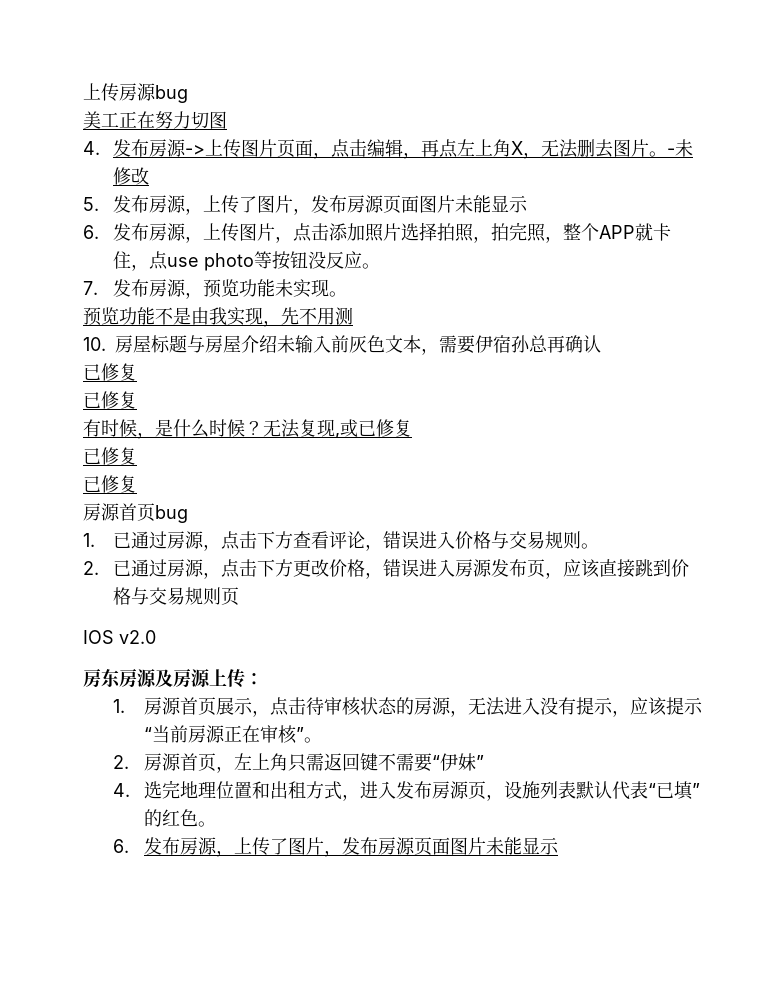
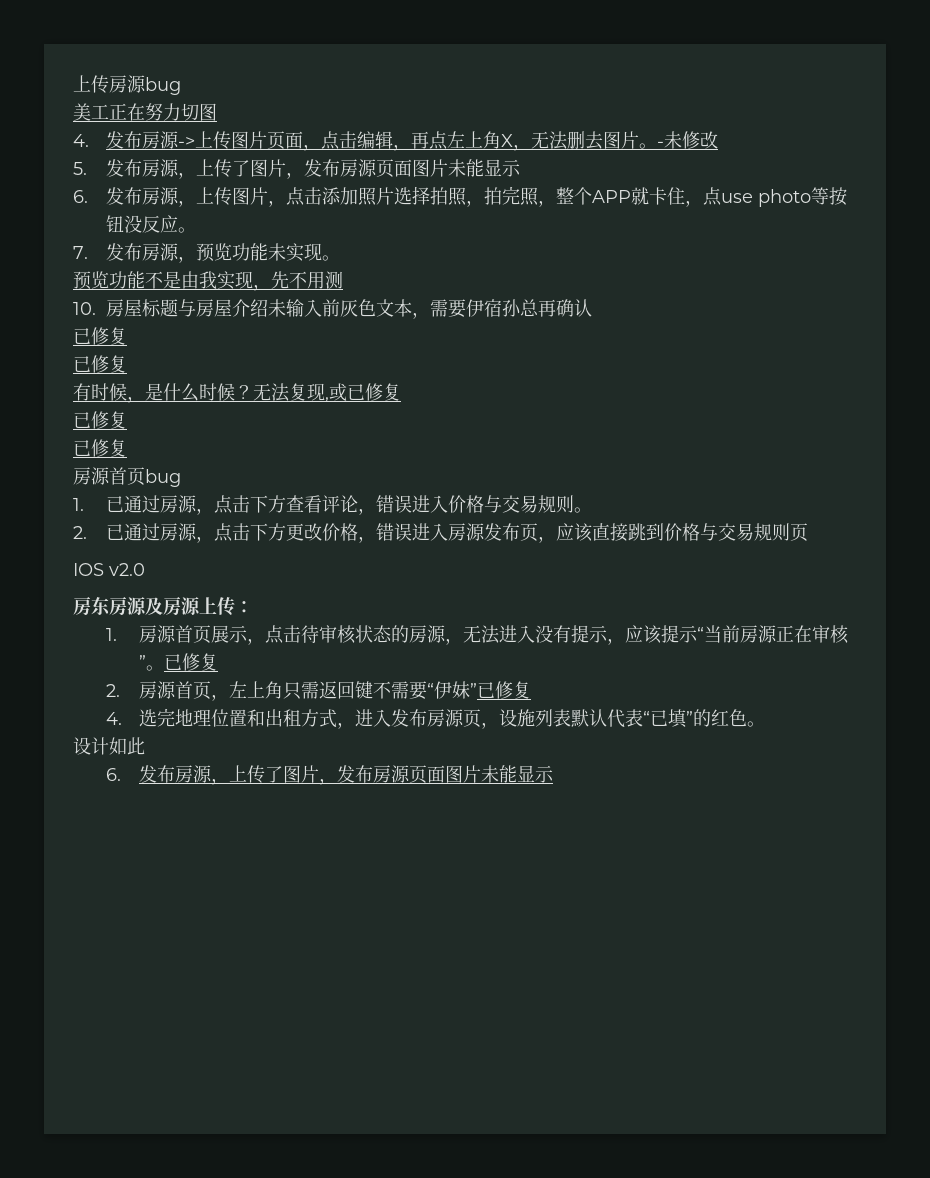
- 1.房源首页展示，点击待审核状态的房源，无法进入没有提示，应该提示“当前房源正在审核”。
+ 1.房源首页展示，点击待审核状态的房源，无法进入没有提示，应该提示“当前房源正在审核”。已修复
- 2.房源首页，左上角只需返回键不需要“伊妹”
+ 2.房源首页，左上角只需返回键不需要“伊妹”已修复
+ 设计如此

